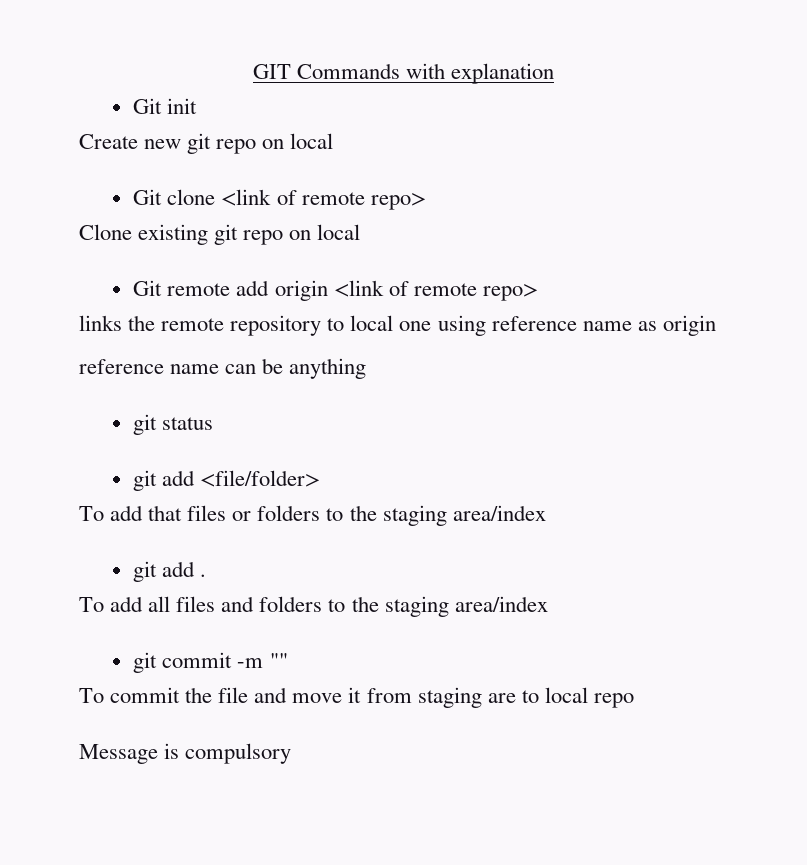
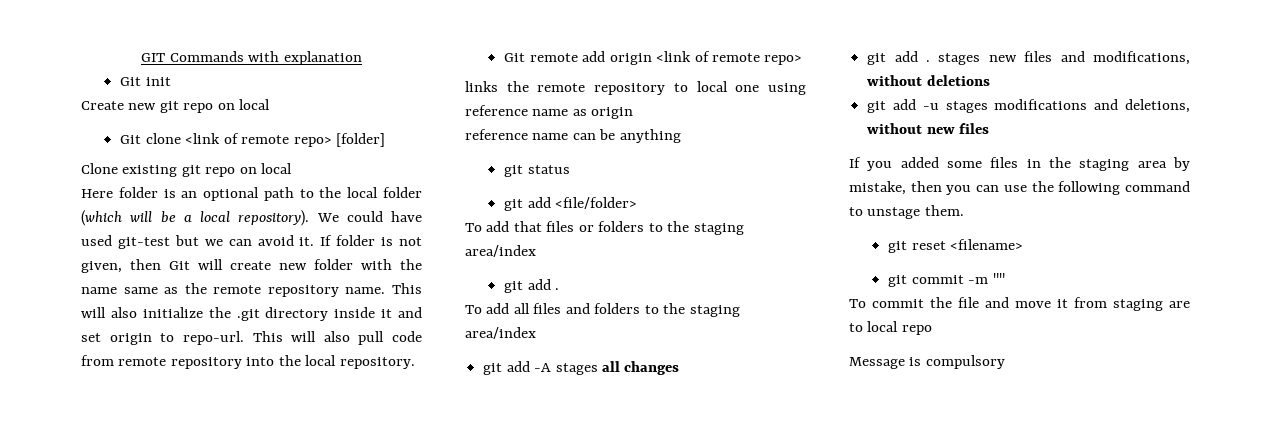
- Git clone <link of remote repo>
+ Git clone <link of remote repo> [folder]
+ Here folder is an optional path to the local folder (which will be a local repository). We could have used git-test but we can avoid it. If folder is not given, then Git will create new folder with the name same as the remote repository name. This will also initialize the .git directory inside it and set origin to repo-url. This will also pull code from remote repository into the local repository.
+ git add -A stages all changes
+ git add . stages new files and modifications, without deletions
+ git add -u stages modifications and deletions, without new files
+ If you added some files in the staging area by mistake, then you can use the following command to unstage them.
+ git reset <filename>

